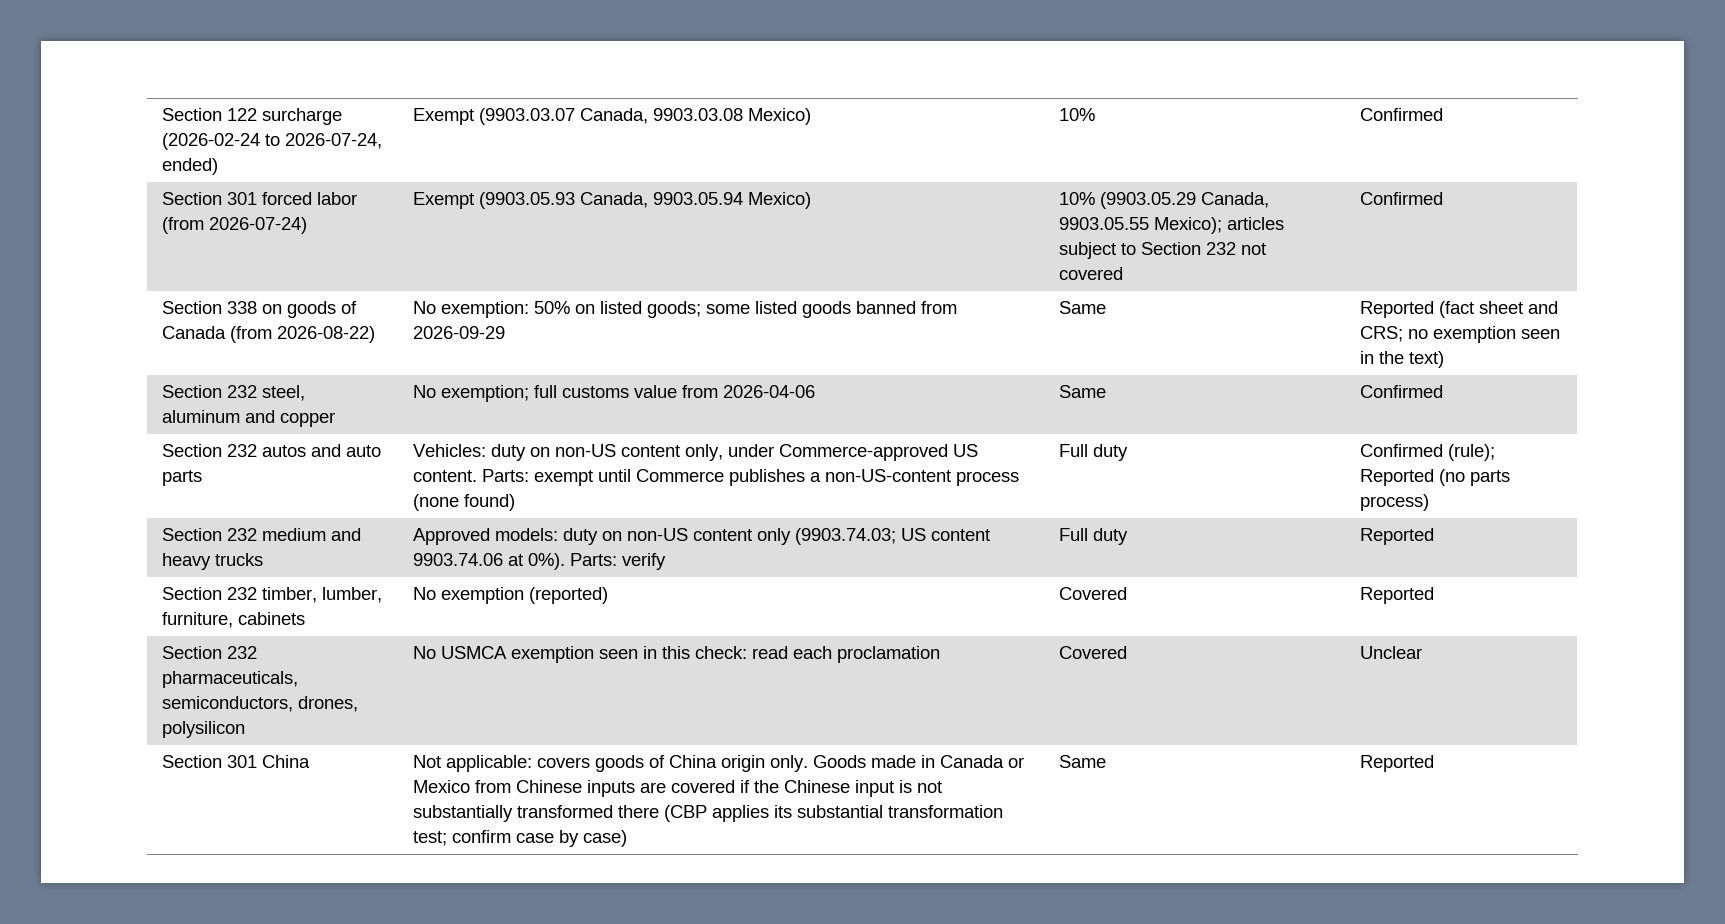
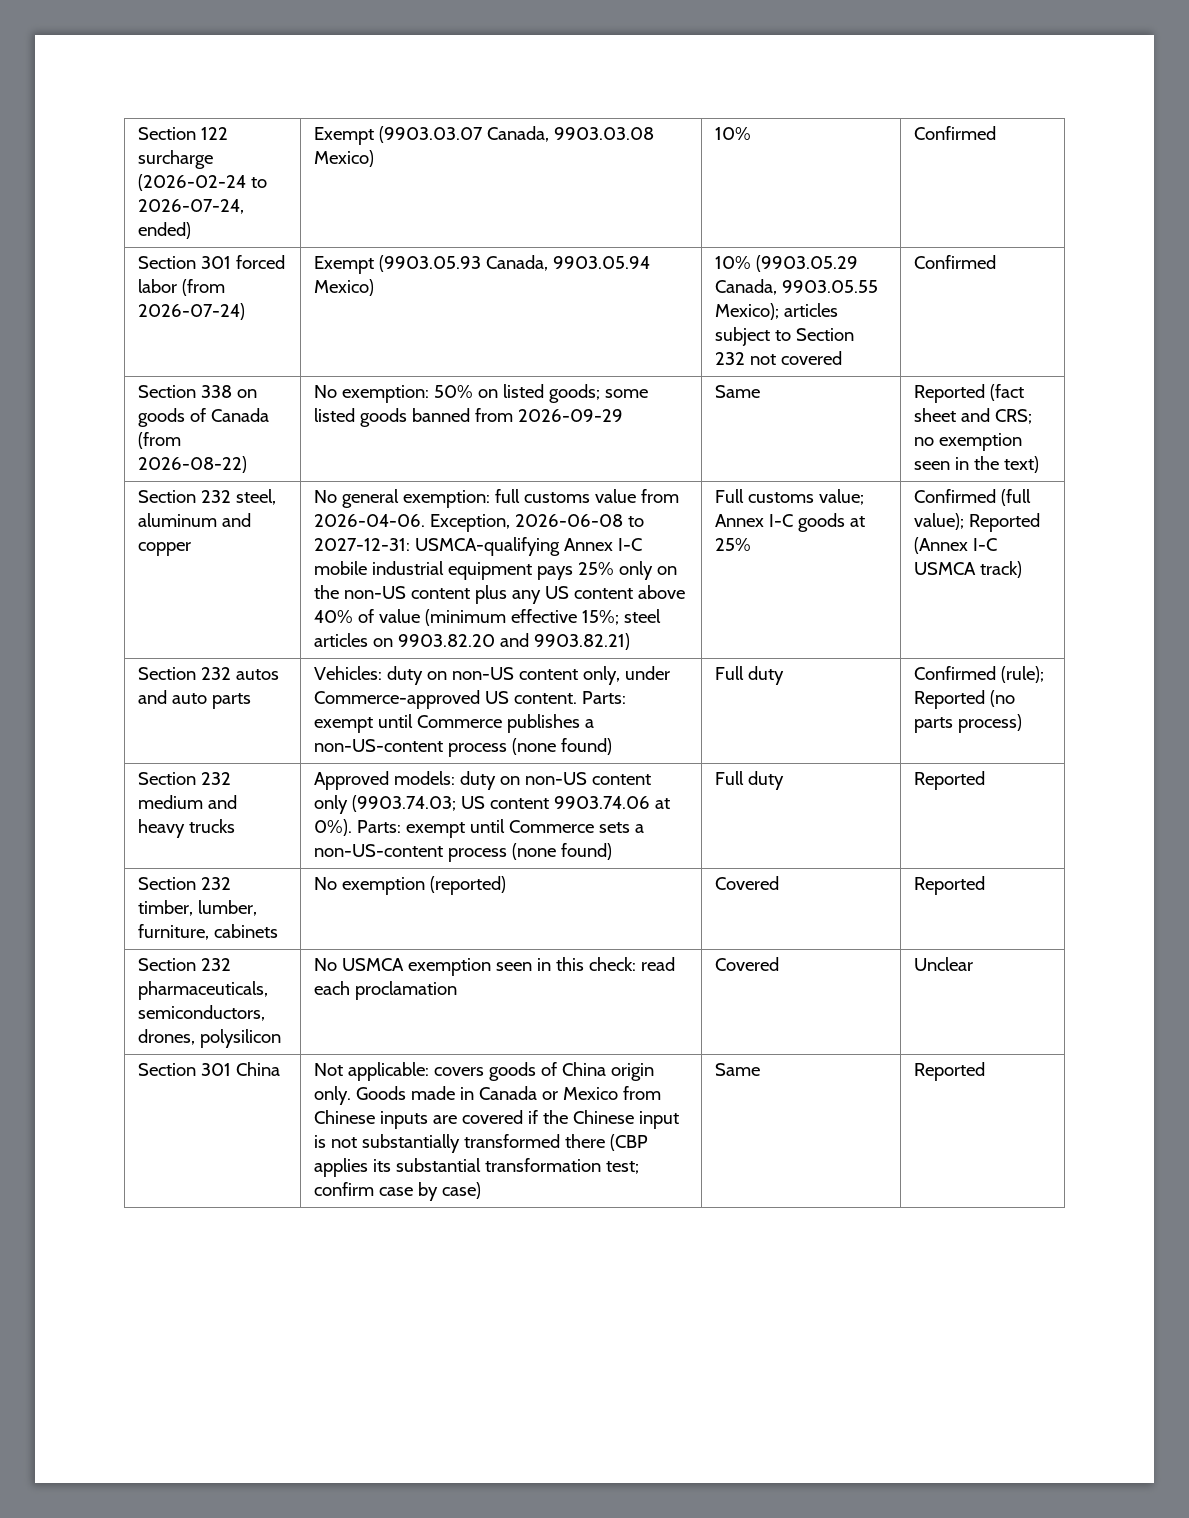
- No exemption; full customs value from 2026-04-06 | Same | Confirmed
+ No general exemption: full customs value from 2026-04-06. Exception, 2026-06-08 to 2027-12-31: USMCA-qualifying Annex I-C mobile industrial equipment pays 25% only on the non-US content plus any US content above 40% of value (minimum effective 15%; steel articles on 9903.82.20 and 9903.82.21) | Full customs value; Annex I-C goods at 25% | Confirmed (full value); Reported (Annex I-C USMCA track)
- Section 232 medium and heavy trucks | Approved models: duty on non-US content only (9903.74.03; US content 9903.74.06 at 0%). Parts: verify | Full duty | Reported
+ Section 232 medium and heavy trucks | Approved models: duty on non-US content only (9903.74.03; US content 9903.74.06 at 0%). Parts: exempt until Commerce sets a non-US-content process (none found) | Full duty | Reported

